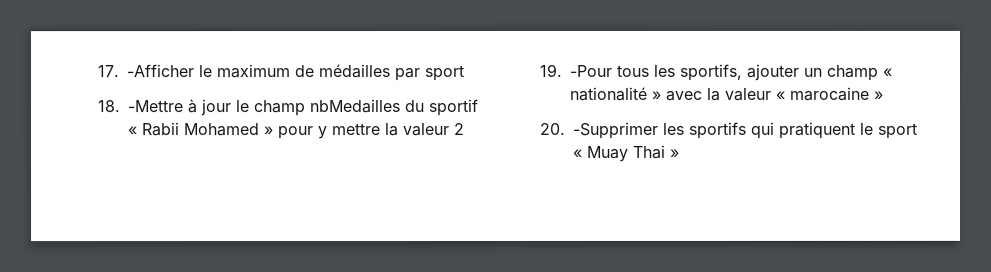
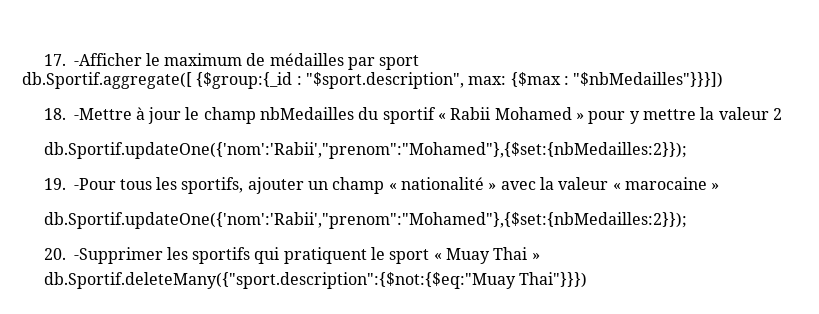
+ db.Sportif.aggregate([ {$group:{_id : "$sport.description", max: {$max : "$nbMedailles"}}}])
  18. -Mettre à jour le champ nbMedailles du sportif « Rabii Mohamed » pour y mettre la valeur 2
+ db.Sportif.updateOne({'nom':'Rabii',"prenom":"Mohamed"},{$set:{nbMedailles:2}});
  19. -Pour tous les sportifs, ajouter un champ « nationalité » avec la valeur « marocaine »
+ db.Sportif.updateOne({'nom':'Rabii',"prenom":"Mohamed"},{$set:{nbMedailles:2}});
+ db.Sportif.deleteMany({"sport.description":{$not:{$eq:"Muay Thai"}}})

